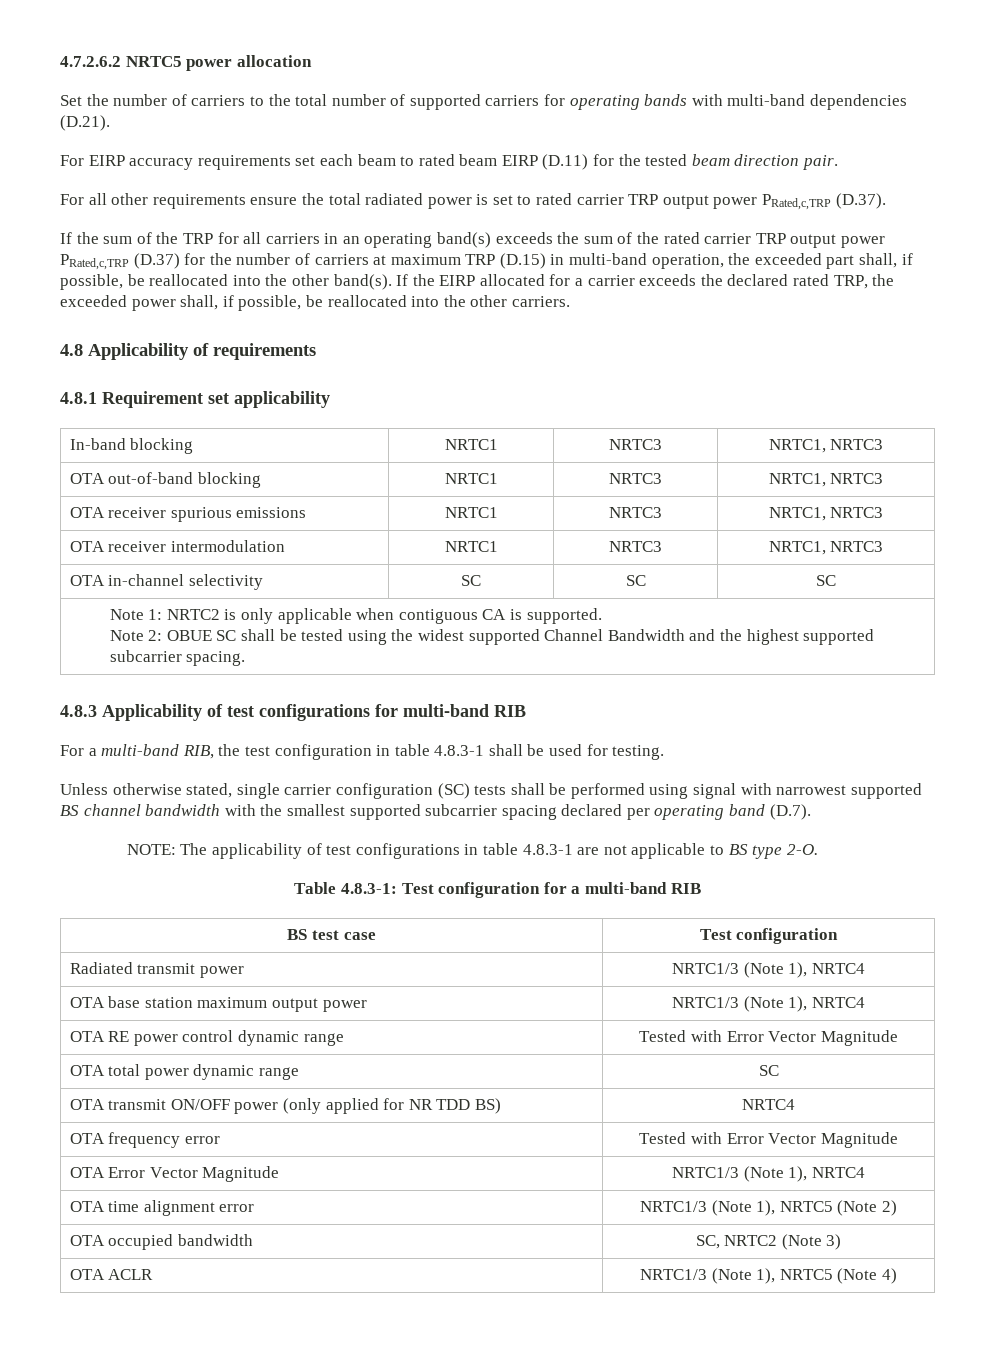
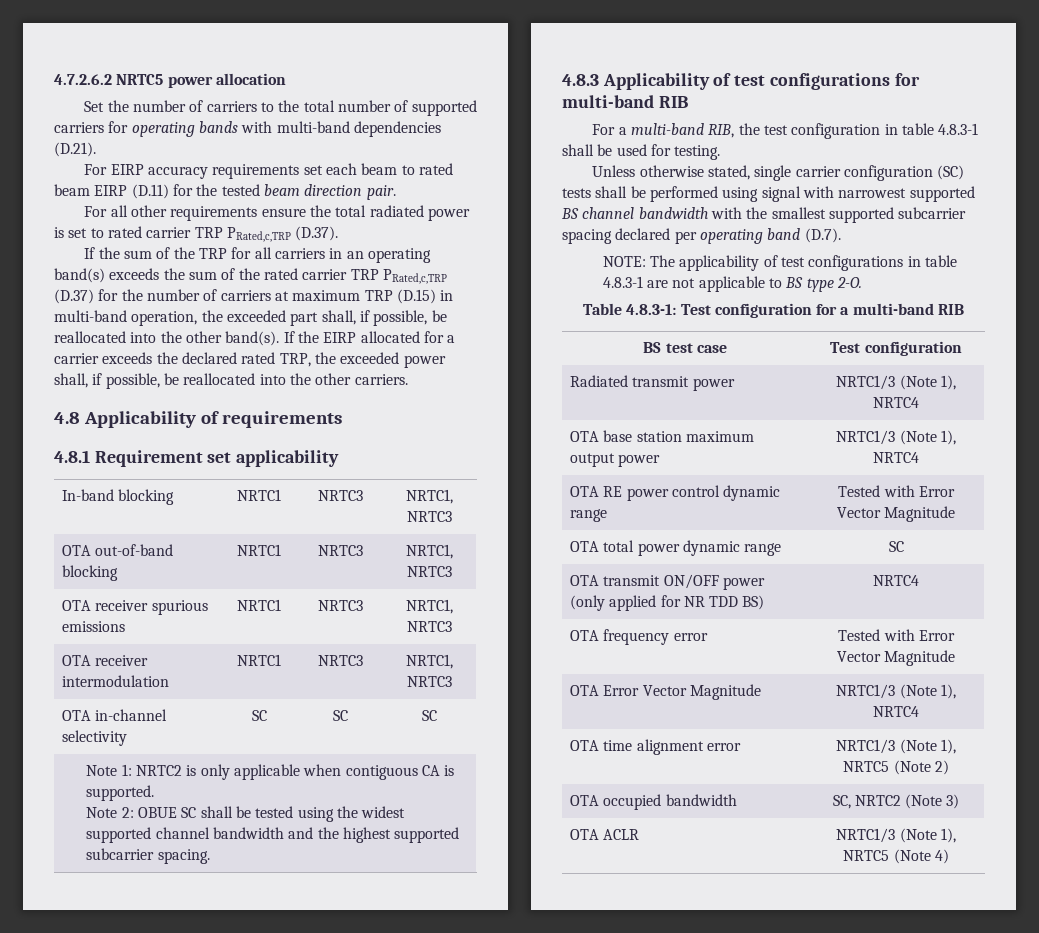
- For all other requirements ensure the total radiated power is set to rated carrier TRP output power PRated,c,TRP (D.37).
+ For all other requirements ensure the total radiated power is set to rated carrier TRP PRated,c,TRP (D.37).
- If the sum of the TRP for all carriers in an operating band(s) exceeds the sum of the rated carrier TRP output power PRated,c,TRP (D.37) for the number of carriers at maximum TRP (D.15) in multi-band operation, the exceeded part shall, if possible, be reallocated into the other band(s).
+ If the sum of the TRP for all carriers in an operating band(s) exceeds the sum of the rated carrier TRP PRated,c,TRP (D.37) for the number of carriers at maximum TRP (D.15) in multi-band operation, the exceeded part shall, if possible, be reallocated into the other band(s).
  Note 1: NRTC2 is only applicable when contiguous CA is supported.
- Note 2: OBUE SC shall be tested using the widest supported Channel Bandwidth and the highest supported subcarrier spacing.
+ Note 2: OBUE SC shall be tested using the widest supported channel bandwidth and the highest supported subcarrier spacing.

